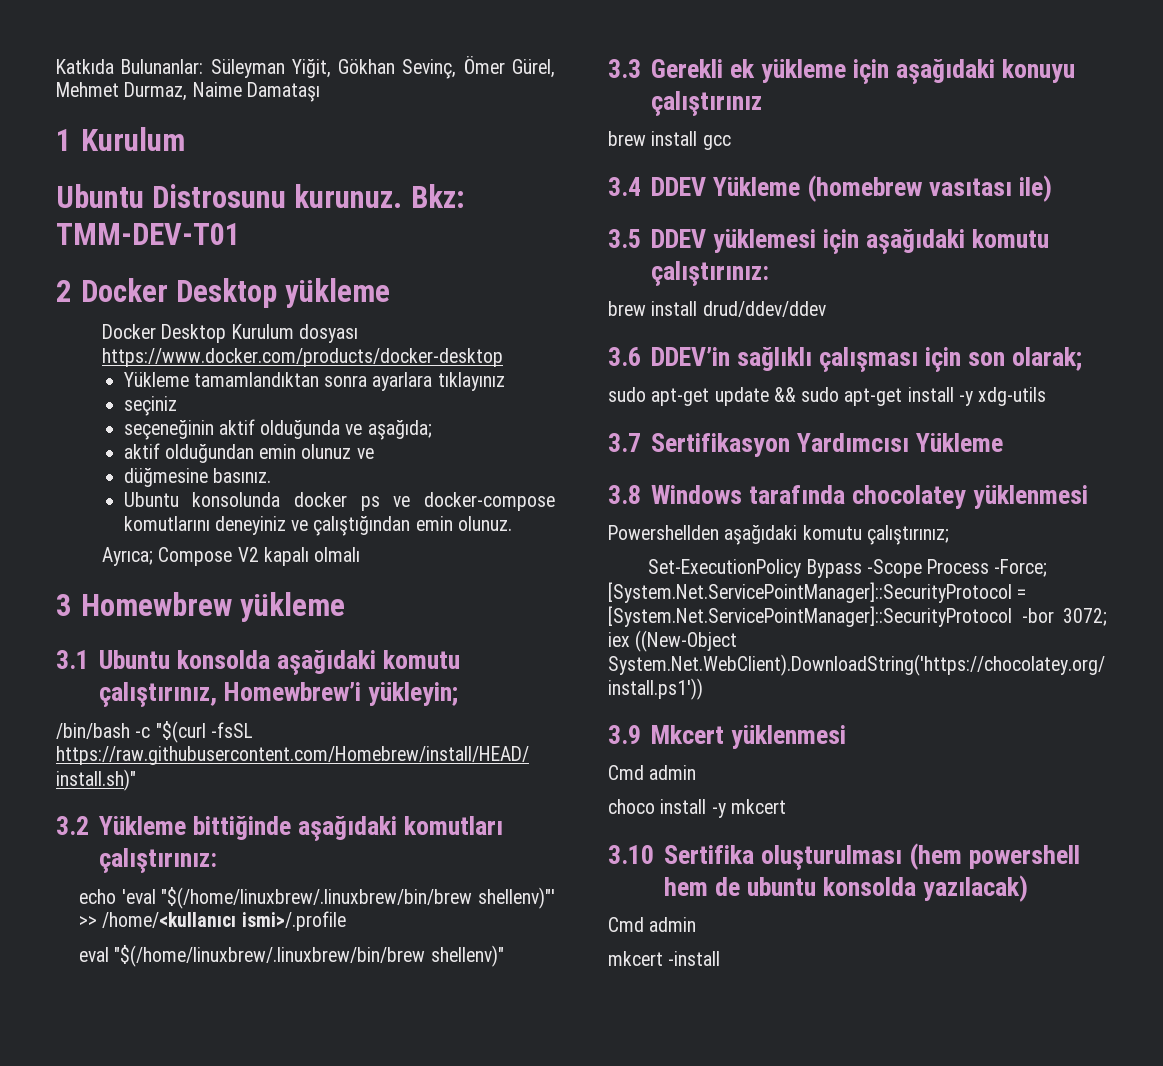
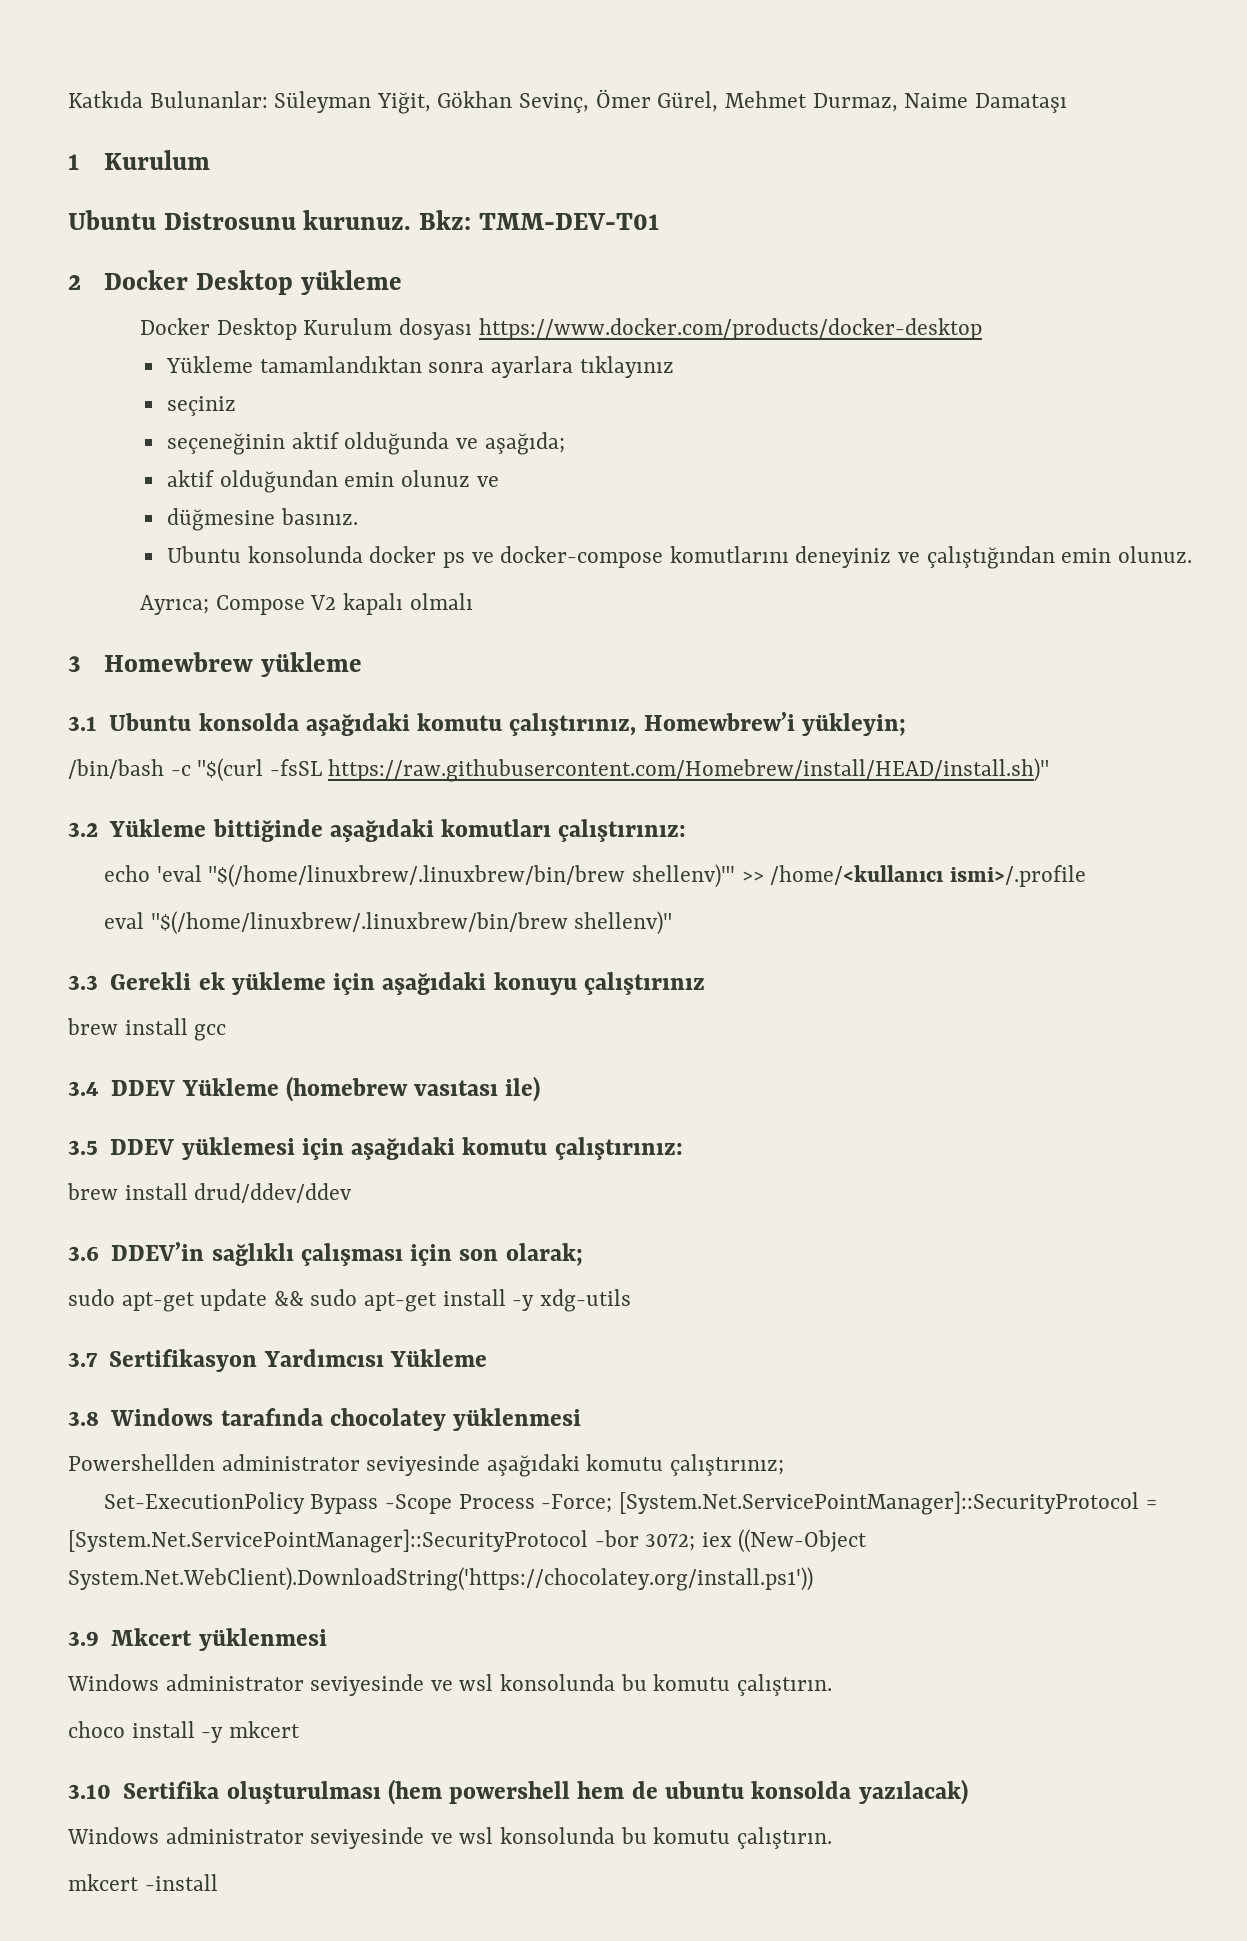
- Powershellden aşağıdaki komutu çalıştırınız;
+ Powershellden administrator seviyesinde aşağıdaki komutu çalıştırınız;
  3.9 Mkcert yüklenmesi
- Cmd admin
+ Windows administrator seviyesinde ve wsl konsolunda bu komutu çalıştırın.
  3.10 Sertifika oluşturulması (hem powershell hem de ubuntu konsolda yazılacak)
- Cmd admin
+ Windows administrator seviyesinde ve wsl konsolunda bu komutu çalıştırın.

